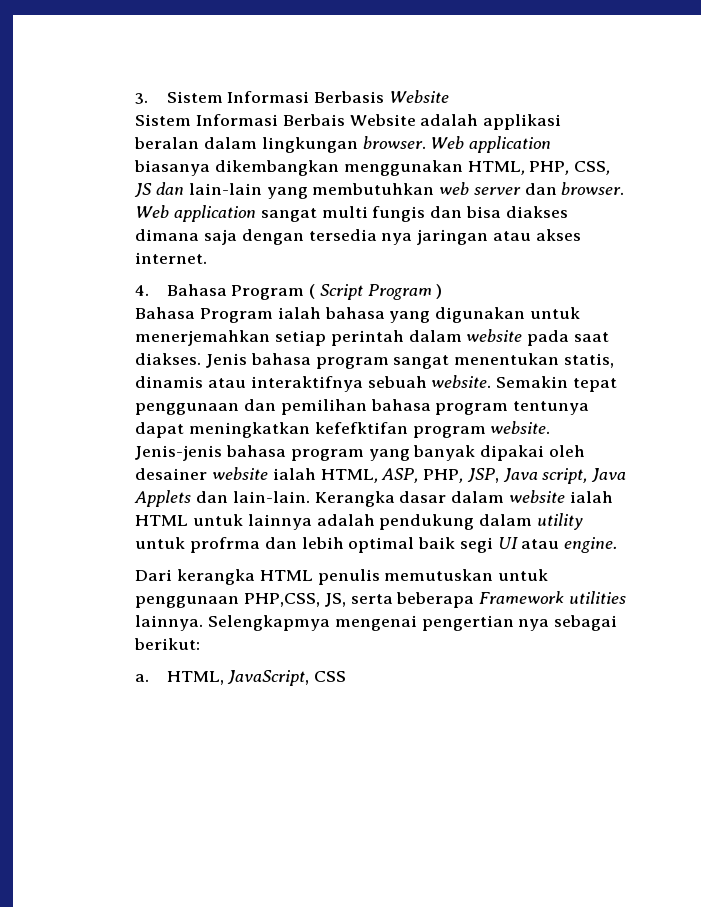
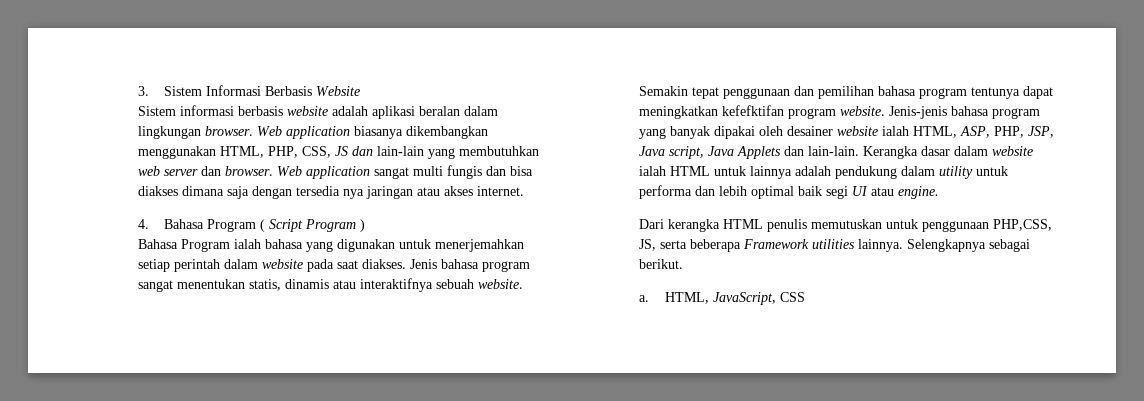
- Sistem Informasi Berbais Website adalah applikasi beralan dalam lingkungan browser.
+ Sistem informasi berbasis website adalah aplikasi beralan dalam lingkungan browser.
- Kerangka dasar dalam website ialah HTML untuk lainnya adalah pendukung dalam utility untuk profrma dan lebih optimal baik segi UI atau engine.
+ Kerangka dasar dalam website ialah HTML untuk lainnya adalah pendukung dalam utility untuk performa dan lebih optimal baik segi UI atau engine.
- Selengkapmya mengenai pengertian nya sebagai berikut:
+ Selengkapnya sebagai berikut.

